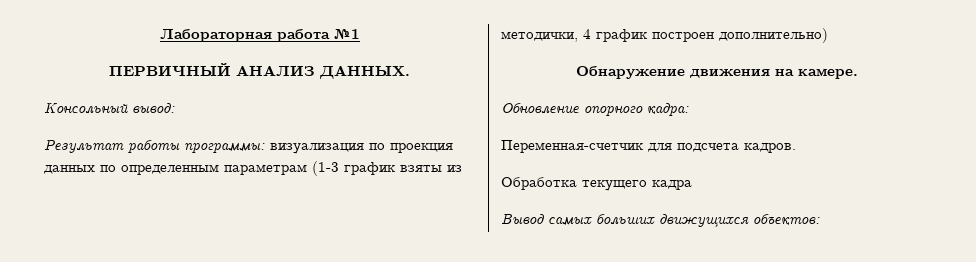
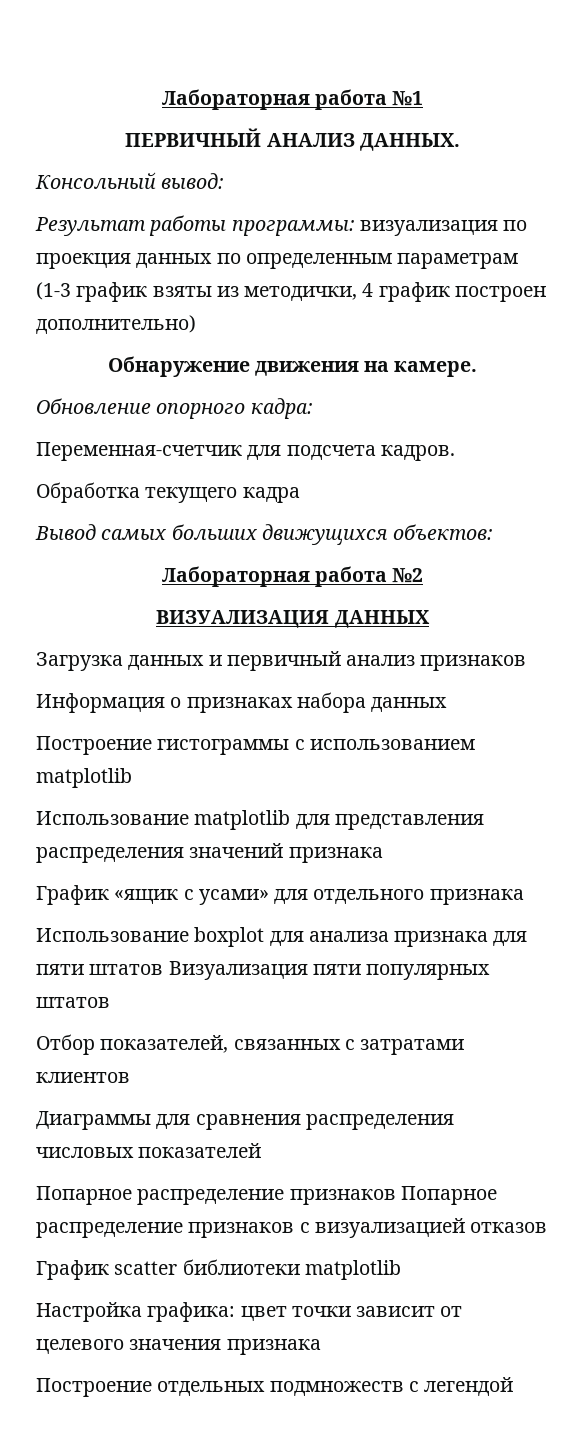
+ Лабораторная работа №2
+ ВИЗУАЛИЗАЦИЯ ДАННЫХ
+ Загрузка данных и первичный анализ признаков
+ Информация о признаках набора данных
+ Построение гистограммы с использованием matplotlib
+ Использование matplotlib для представления распределения значений признака
+ График «ящик с усами» для отдельного признака
+ Использование boxplot для анализа признака для пяти штатов Визуализация пяти популярных штатов
+ Отбор показателей, связанных с затратами клиентов
+ Диаграммы для сравнения распределения числовых показателей
+ Попарное распределение признаков Попарное распределение признаков с визуализацией отказов
+ График scatter библиотеки matplotlib
+ Настройка графика: цвет точки зависит от целевого значения признака
+ Построение отдельных подмножеств с легендой

